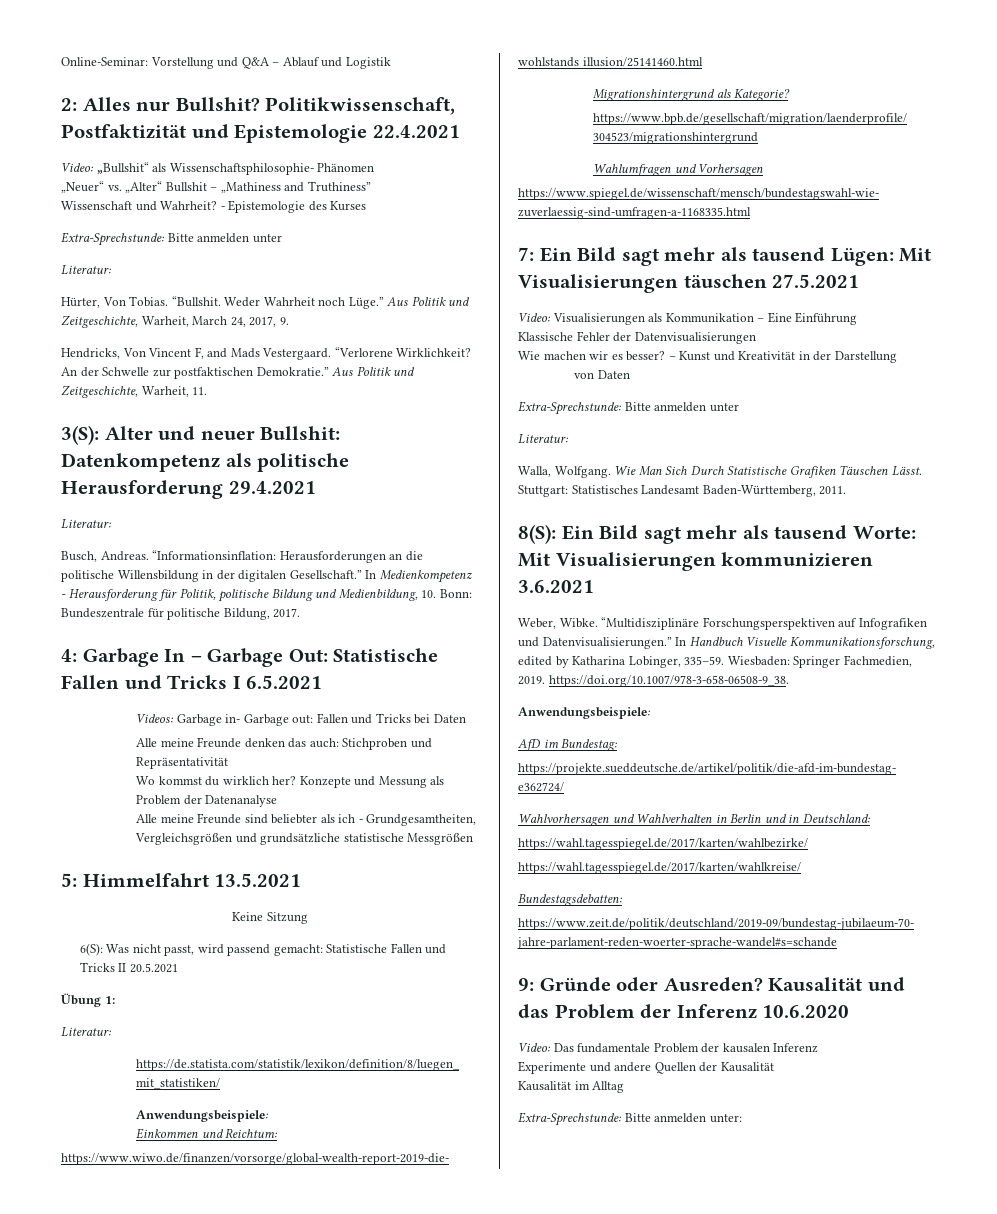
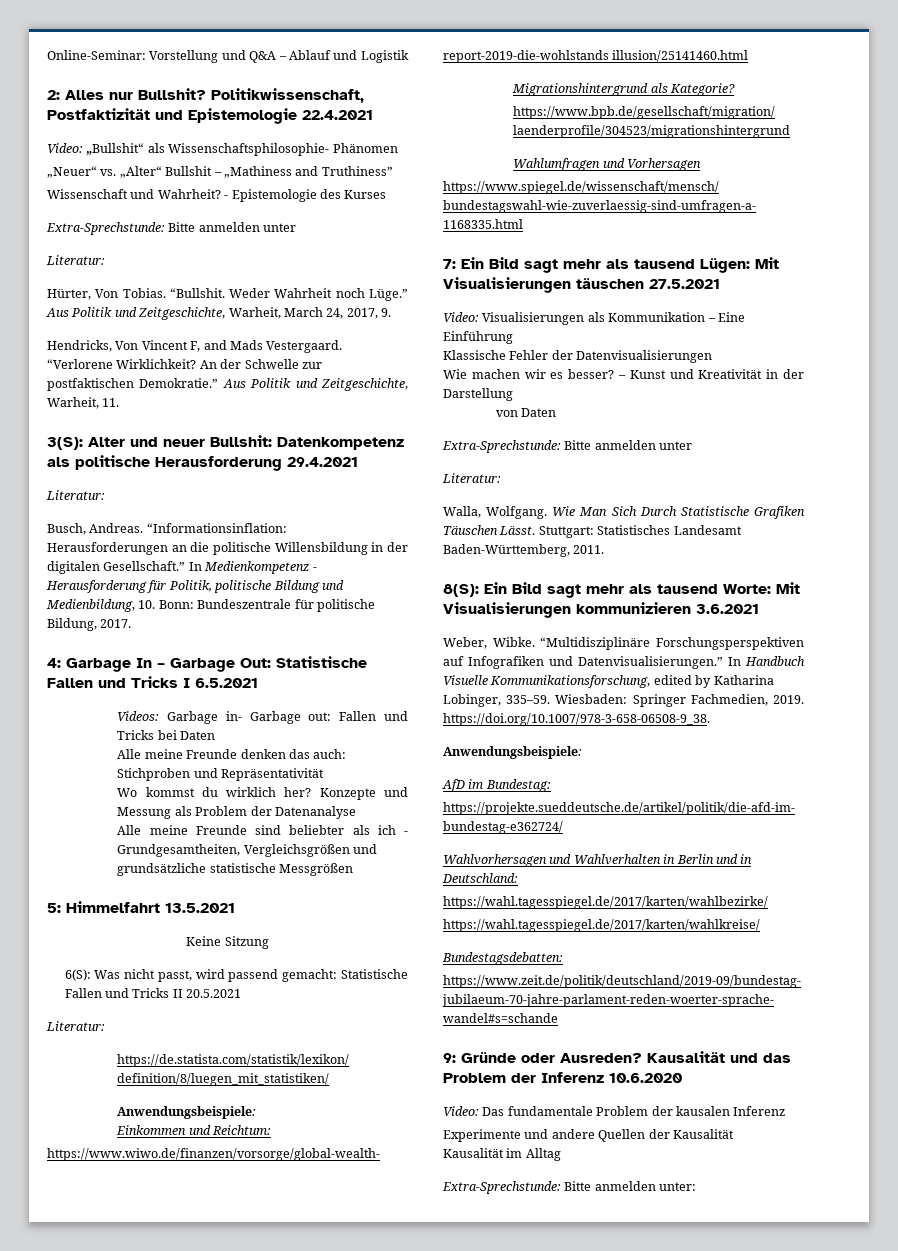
- Übung 1:

